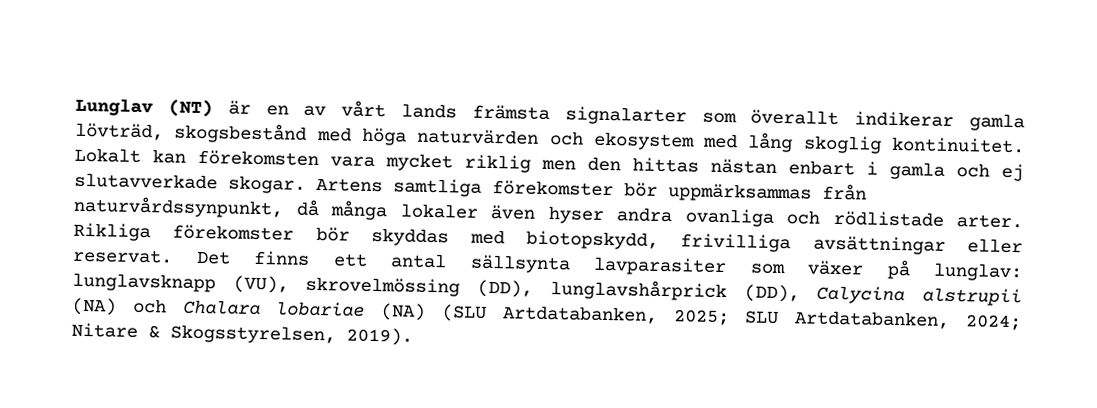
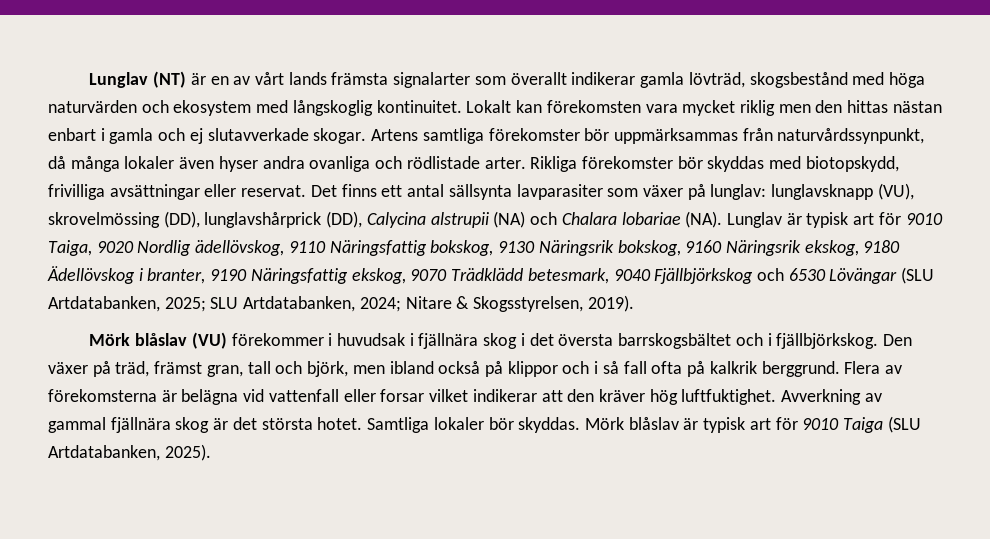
- Lunglav (NT) är en av vårt lands främsta signalarter som överallt indikerar gamla lövträd, skogsbestånd med höga naturvärden och ekosystem med lång skoglig kontinuitet.
+ Lunglav (NT) är en av vårt lands främsta signalarter som överallt indikerar gamla lövträd, skogsbestånd med höga naturvärden och ekosystem med långskoglig kontinuitet.
- Det finns ett antal sällsynta lavparasiter som växer på lunglav: lunglavsknapp (VU), skrovelmössing (DD), lunglavshårprick (DD), Calycina alstrupii (NA) och Chalara lobariae (NA) (SLU Artdatabanken, 2025; SLU Artdatabanken, 2024; Nitare & Skogsstyrelsen, 2019).
+ Det finns ett antal sällsynta lavparasiter som växer på lunglav: lunglavsknapp (VU), skrovelmössing (DD), lunglavshårprick (DD), Calycina alstrupii (NA) och Chalara lobariae (NA). Lunglav är typisk art för 9010 Taiga, 9020 Nordlig ädellövskog, 9110 Näringsfattig bokskog, 9130 Näringsrik bokskog, 9160 Näringsrik ekskog, 9180 Ädellövskog i branter, 9190 Näringsfattig ekskog, 9070 Trädklädd betesmark, 9040 Fjällbjörkskog och 6530 Lövängar (SLU Artdatabanken, 2025; SLU Artdatabanken, 2024; Nitare & Skogsstyrelsen, 2019).
+ Mörk blåslav (VU) förekommer i huvudsak i fjällnära skog i det översta barrskogsbältet och i fjällbjörkskog. Den växer på träd, främst gran, tall och björk, men ibland också på klippor och i så fall ofta på kalkrik berggrund. Flera av förekomsterna är belägna vid vattenfall eller forsar vilket indikerar att den kräver hög luftfuktighet. Avverkning av gammal fjällnära skog är det största hotet. Samtliga lokaler bör skyddas. Mörk blåslav är typisk art för 9010 Taiga (SLU Artdatabanken, 2025).

